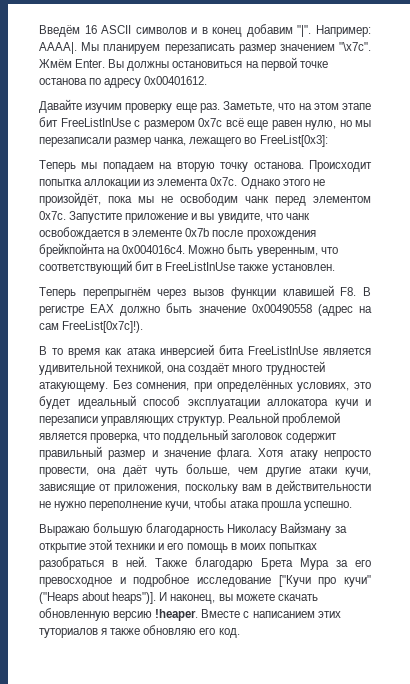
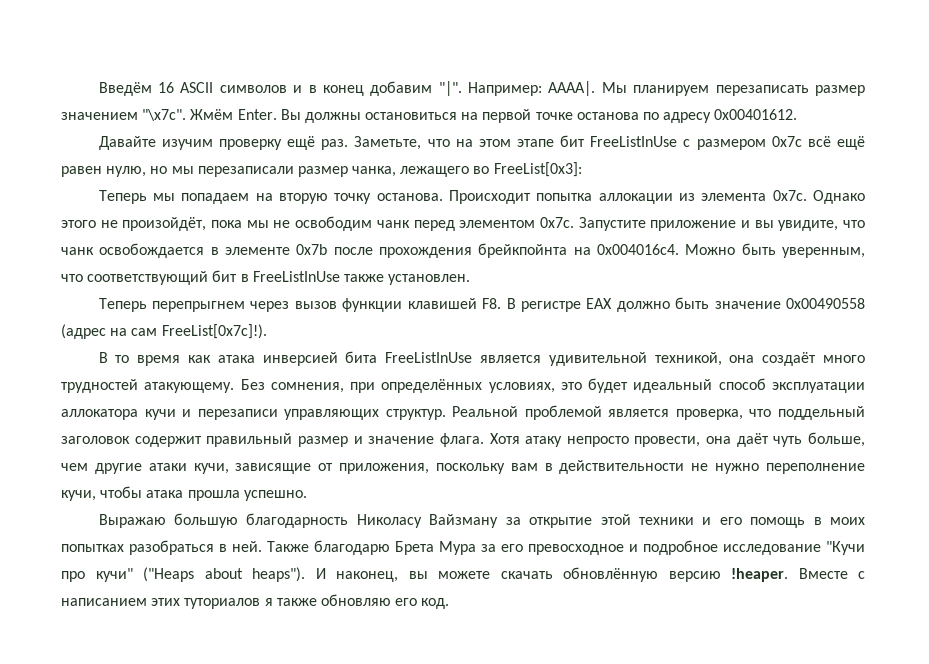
- Давайте изучим проверку еще раз.
+ Давайте изучим проверку ещё раз.
- Заметьте, что на этом этапе бит FreeListInUse с размером 0x7c всё еще равен нулю, но мы перезаписали размер чанка, лежащего во FreeList[0x3]:
+ Заметьте, что на этом этапе бит FreeListInUse с размером 0x7c всё ещё равен нулю, но мы перезаписали размер чанка, лежащего во FreeList[0x3]:
- Теперь перепрыгнём через вызов функции клавишей F8. В регистре EAX должно быть значение 0x00490558 (адрес на сам FreeList[0x7c]!).
+ Теперь перепрыгнем через вызов функции клавишей F8. В регистре EAX должно быть значение 0x00490558 (адрес на сам FreeList[0x7c]!).
- Также благодарю Брета Мура за его превосходное и подробное исследование ["Кучи про кучи" ("Heaps about heaps")].
+ Также благодарю Брета Мура за его превосходное и подробное исследование "Кучи про кучи" ("Heaps about heaps").
- И наконец, вы можете скачать обновленную версию !heaper.
+ И наконец, вы можете скачать обновлённую версию !heaper.

